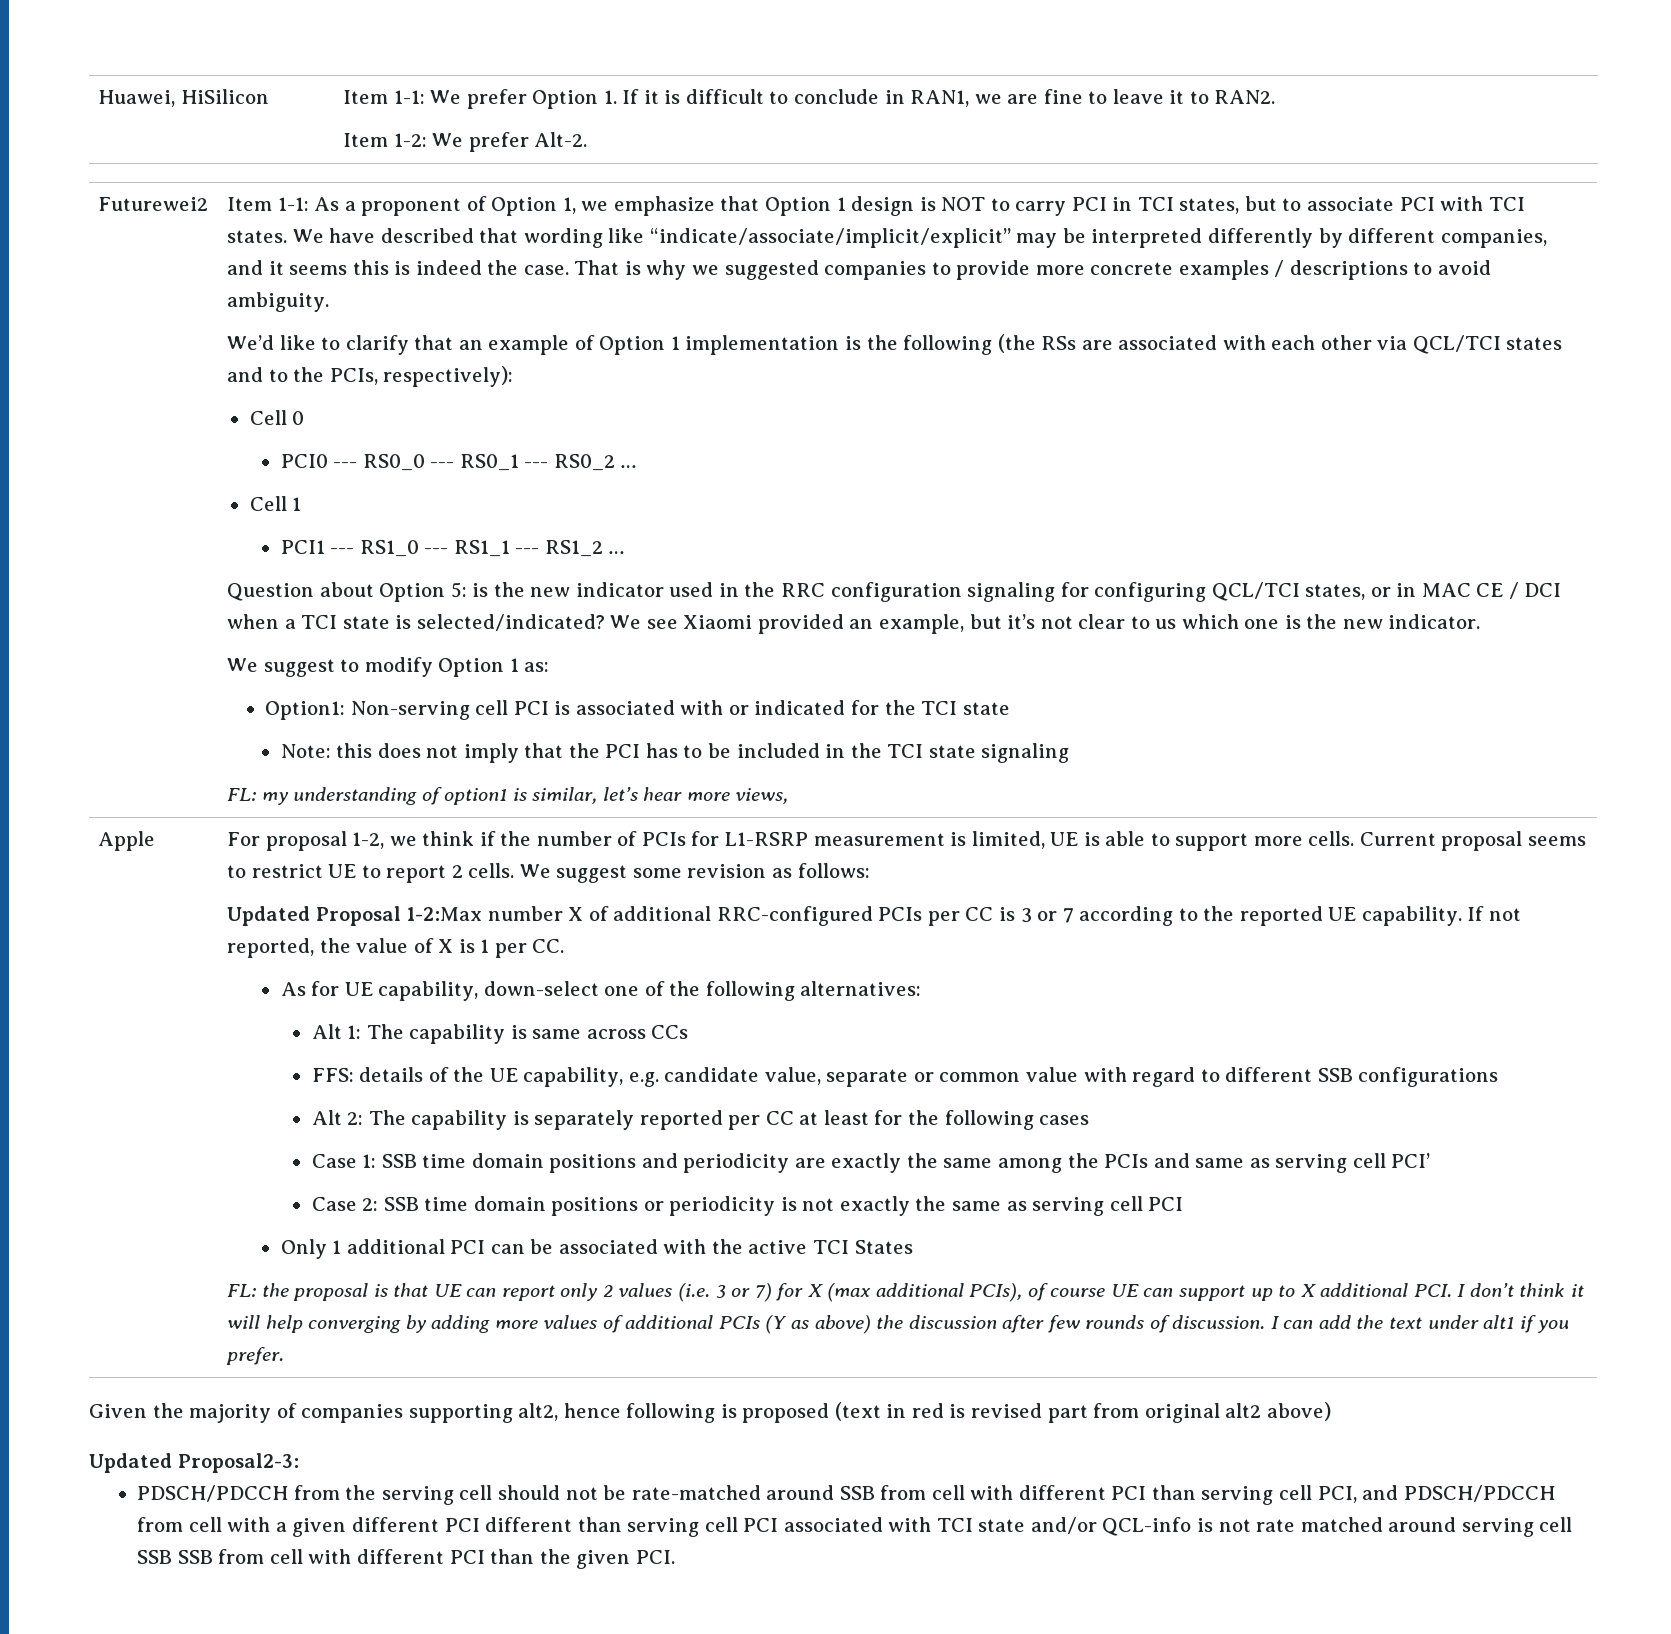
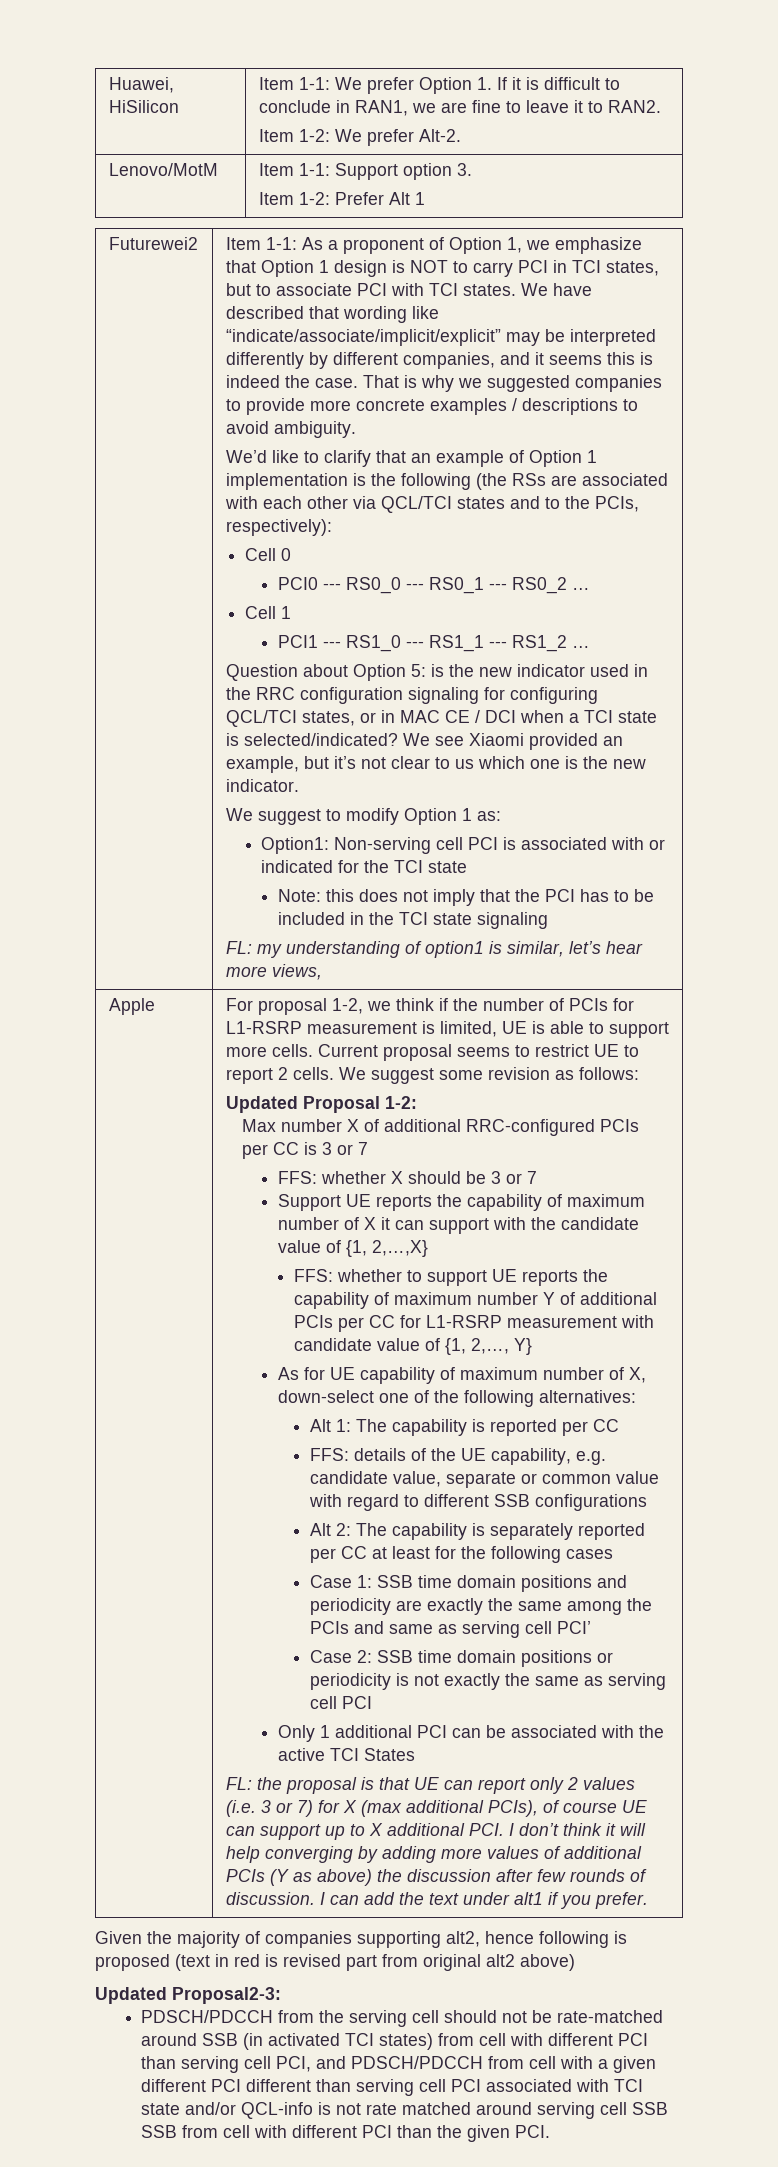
+ Lenovo/MotM | Item 1-1: Support option 3.
+ Item 1-2: Prefer Alt 1
- Updated Proposal 1-2:Max number X of additional RRC-configured PCIs per CC is 3 or 7 according to the reported UE capability. If not reported, the value of X is 1 per CC.
- As for UE capability, down-select one of the following alternatives:
+ Updated Proposal 1-2:
+ Max number X of additional RRC-configured PCIs per CC is 3 or 7
+ FFS: whether X should be 3 or 7
+ Support UE reports the capability of maximum number of X it can support with the candidate value of {1, 2,…,X}
+ FFS: whether to support UE reports the capability of maximum number Y of additional PCIs per CC for L1-RSRP measurement with candidate value of {1, 2,…, Y}
+ As for UE capability of maximum number of X, down-select one of the following alternatives:
- Alt 1: The capability is same across CCs
+ Alt 1: The capability is reported per CC
- PDSCH/PDCCH from the serving cell should not be rate-matched around SSB from cell with different PCI than serving cell PCI, and PDSCH/PDCCH from cell with a given different PCI different than serving cell PCI associated with TCI state and/or QCL-info is not rate matched around serving cell SSB SSB from cell with different PCI than the given PCI.
+ PDSCH/PDCCH from the serving cell should not be rate-matched around SSB (in activated TCI states) from cell with different PCI than serving cell PCI, and PDSCH/PDCCH from cell with a given different PCI different than serving cell PCI associated with TCI state and/or QCL-info is not rate matched around serving cell SSB SSB from cell with different PCI than the given PCI.

